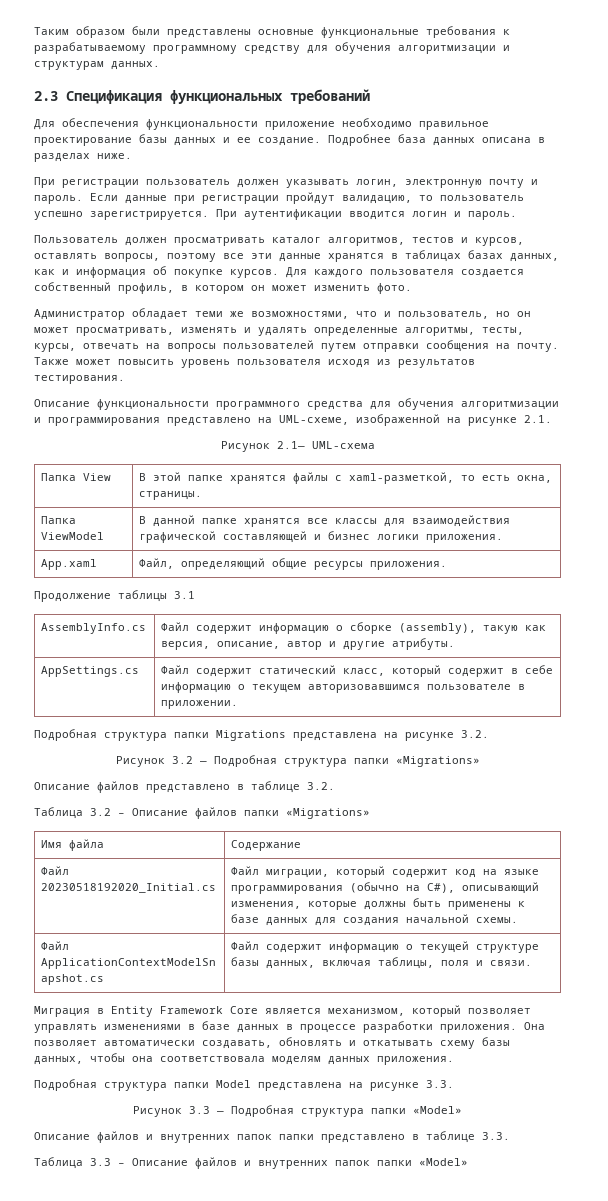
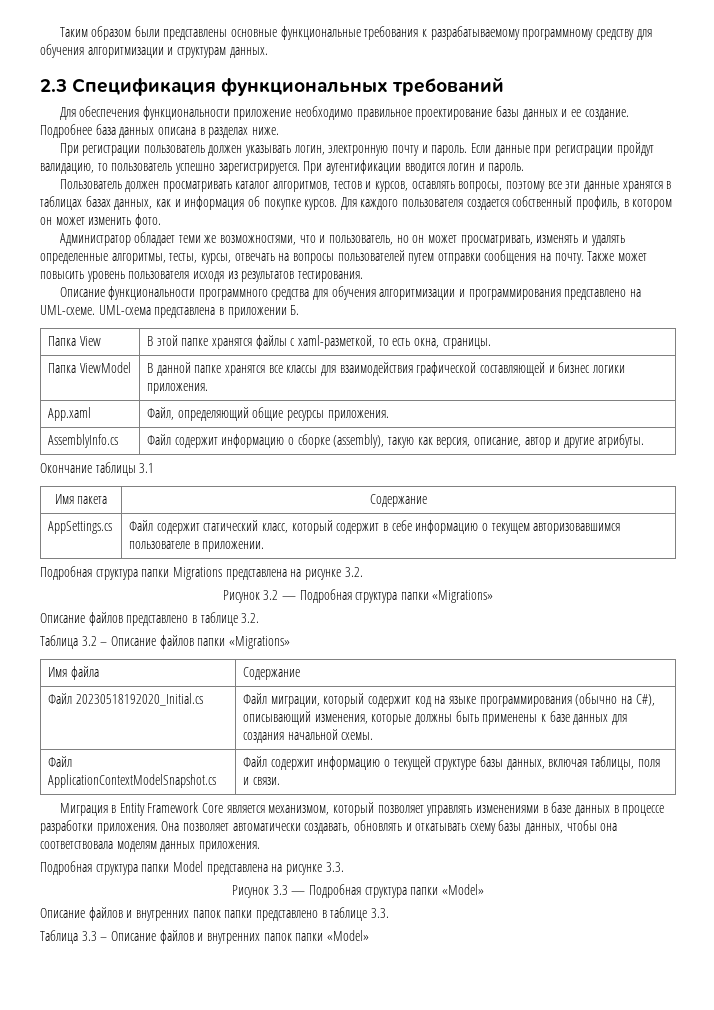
- Описание функциональности программного средства для обучения алгоритмизации и программирования представлено на UML-схеме, изображенной на рисунке 2.1.
- Рисунок 2.1— UML-схема
+ Описание функциональности программного средства для обучения алгоритмизации и программирования представлено на UML-схеме. UML-схема представлена в приложении Б.
- Продолжение таблицы 3.1
+ Окончание таблицы 3.1
+ Имя пакета | Содержание

